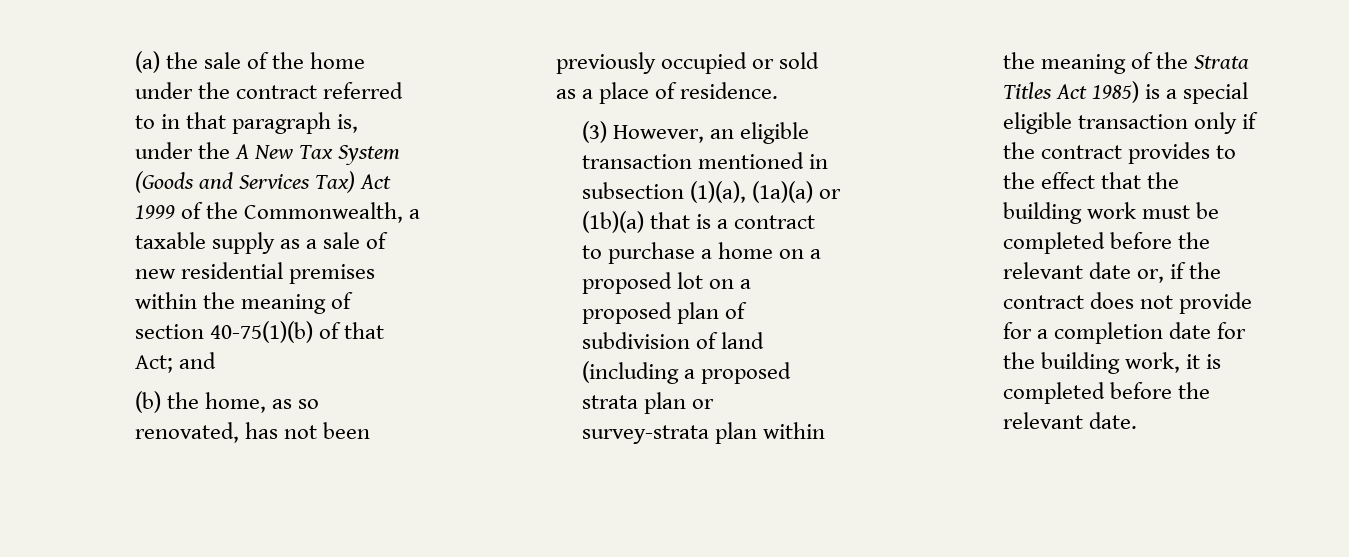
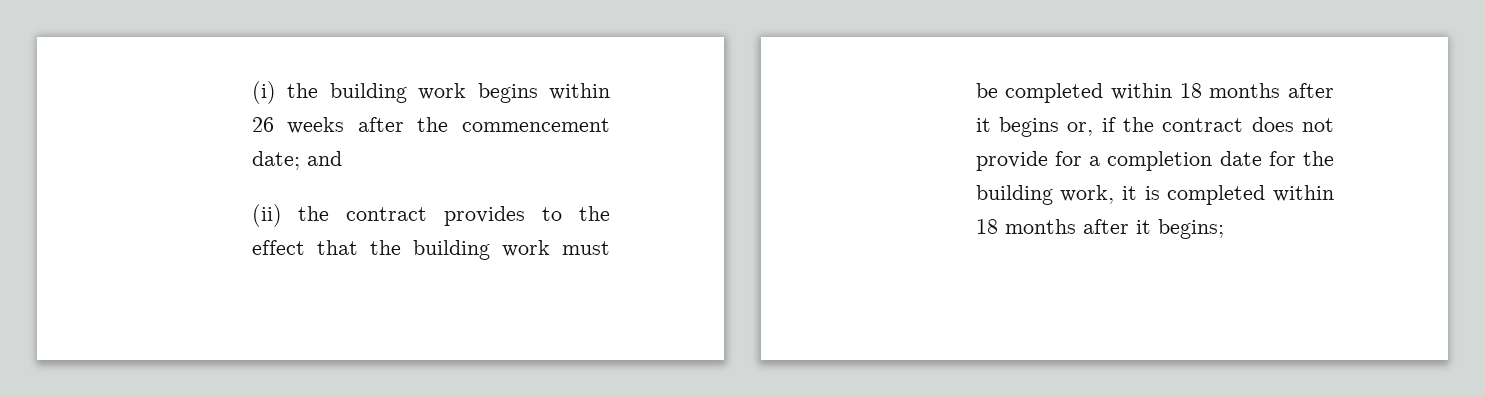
- (a) the sale of the home under the contract referred to in that paragraph is, under the A New Tax System (Goods and Services Tax) Act 1999 of the Commonwealth, a taxable supply as a sale of new residential premises within the meaning of section 40-75(1)(b) of that Act; and
- (b) the home, as so renovated, has not been previously occupied or sold as a place of residence.
- (3) However, an eligible transaction mentioned in subsection (1)(a), (1a)(a) or (1b)(a) that is a contract to purchase a home on a proposed lot on a proposed plan of subdivision of land (including a proposed strata plan or survey-strata plan within the meaning of the Strata Titles Act 1985) is a special eligible transaction only if the contract provides to the effect that the building work must be completed before the relevant date or, if the contract does not provide for a completion date for the building work, it is completed before the relevant date.
+ (i) the building work begins within 26 weeks after the commencement date; and
+ (ii) the contract provides to the effect that the building work must be completed within 18 months after it begins or, if the contract does not provide for a completion date for the building work, it is completed within 18 months after it begins;

